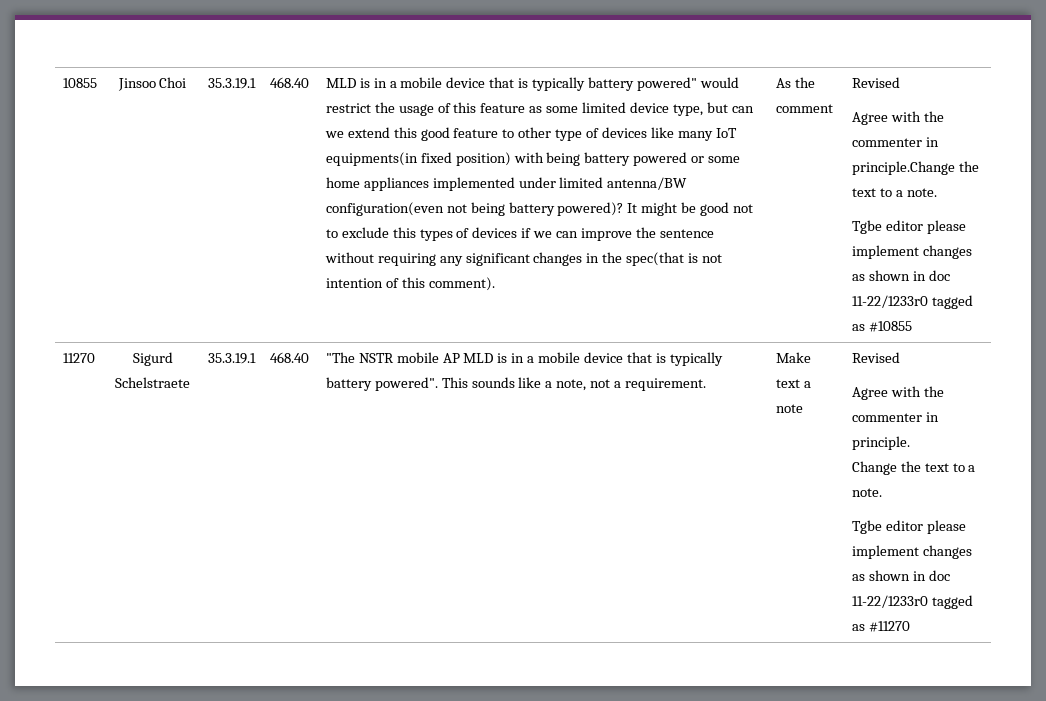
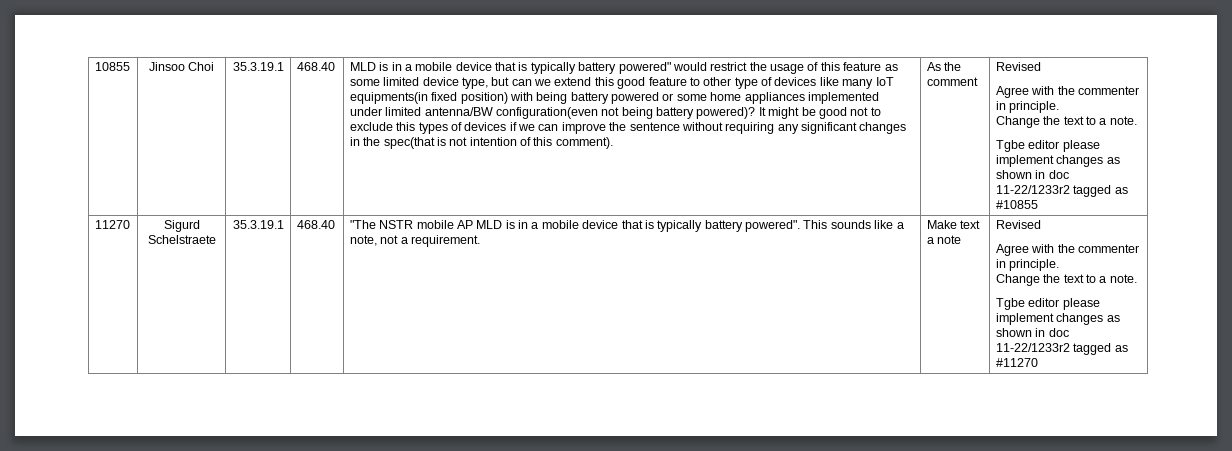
  As the comment | Revised
- Agree with the commenter in principle.Change the text to a note.
+ Agree with the commenter in principle.
+ Change the text to a note.
- Tgbe editor please implement changes as shown in doc 11-22/1233r0 tagged as #10855
+ Tgbe editor please implement changes as shown in doc 11-22/1233r2 tagged as #10855
- Tgbe editor please implement changes as shown in doc 11-22/1233r0 tagged as #11270
+ Tgbe editor please implement changes as shown in doc 11-22/1233r2 tagged as #11270

